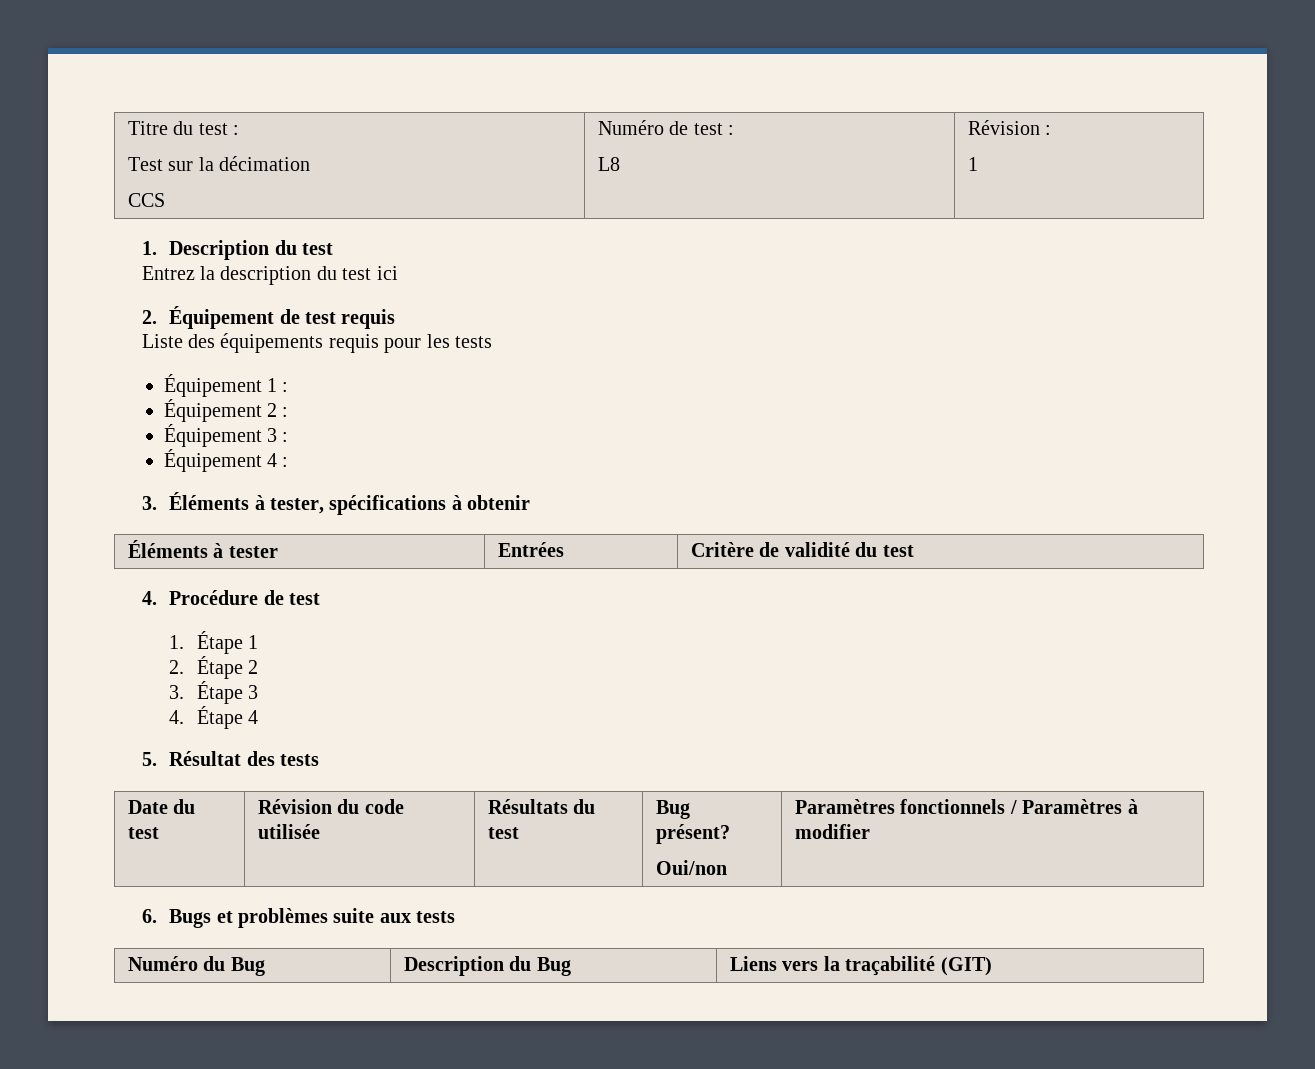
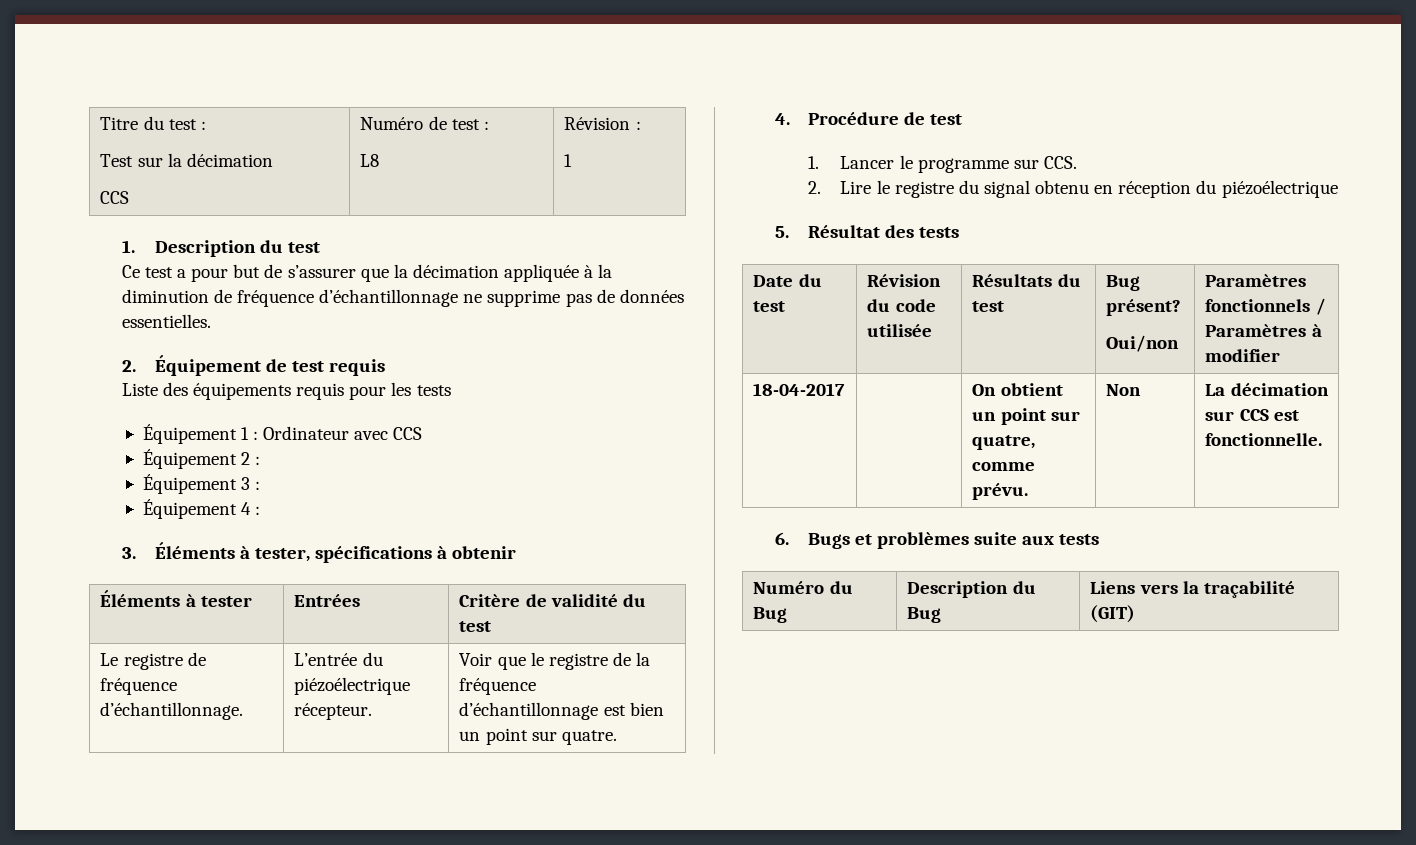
- Entrez la description du test ici
+ Ce test a pour but de s’assurer que la décimation appliquée à la diminution de fréquence d’échantillonnage ne supprime pas de données essentielles.
- Équipement 1 :
+ Équipement 1 : Ordinateur avec CCS
+ Le registre de fréquence d’échantillonnage. | L’entrée du piézoélectrique récepteur. | Voir que le registre de la fréquence d’échantillonnage est bien un point sur quatre.
- 1. Étape 1
- 2. Étape 2
- 3. Étape 3
- 4. Étape 4
+ 1. Lancer le programme sur CCS.
+ 2. Lire le registre du signal obtenu en réception du piézoélectrique
+ 18-04-2017 | | On obtient un point sur quatre, comme prévu. | Non | La décimation sur CCS est fonctionnelle.

